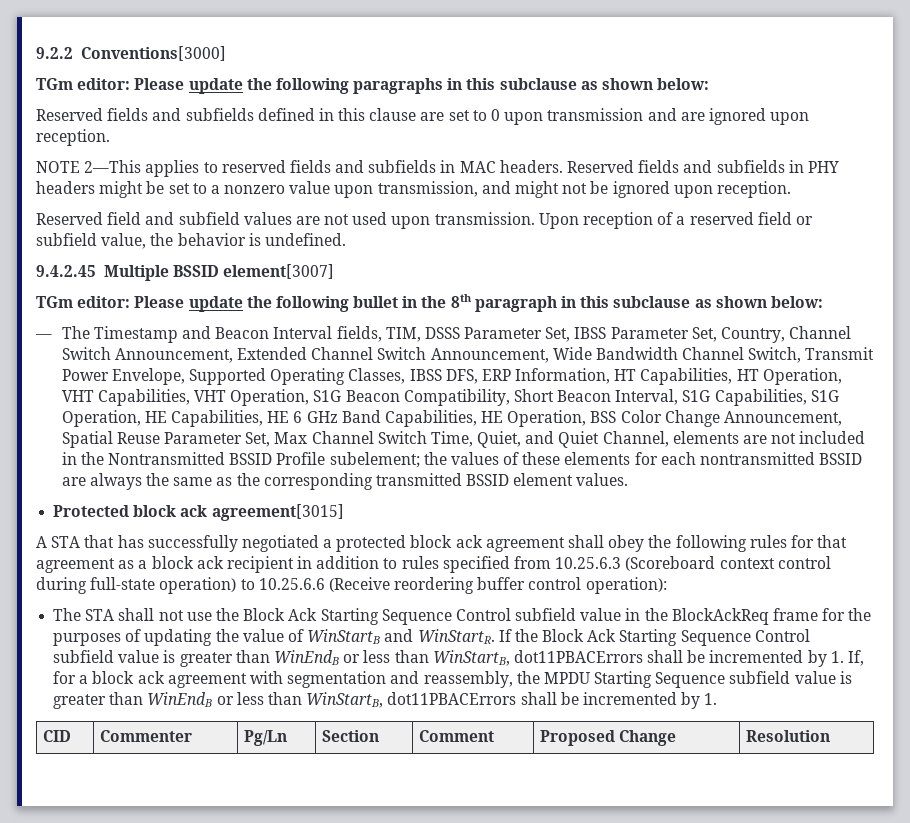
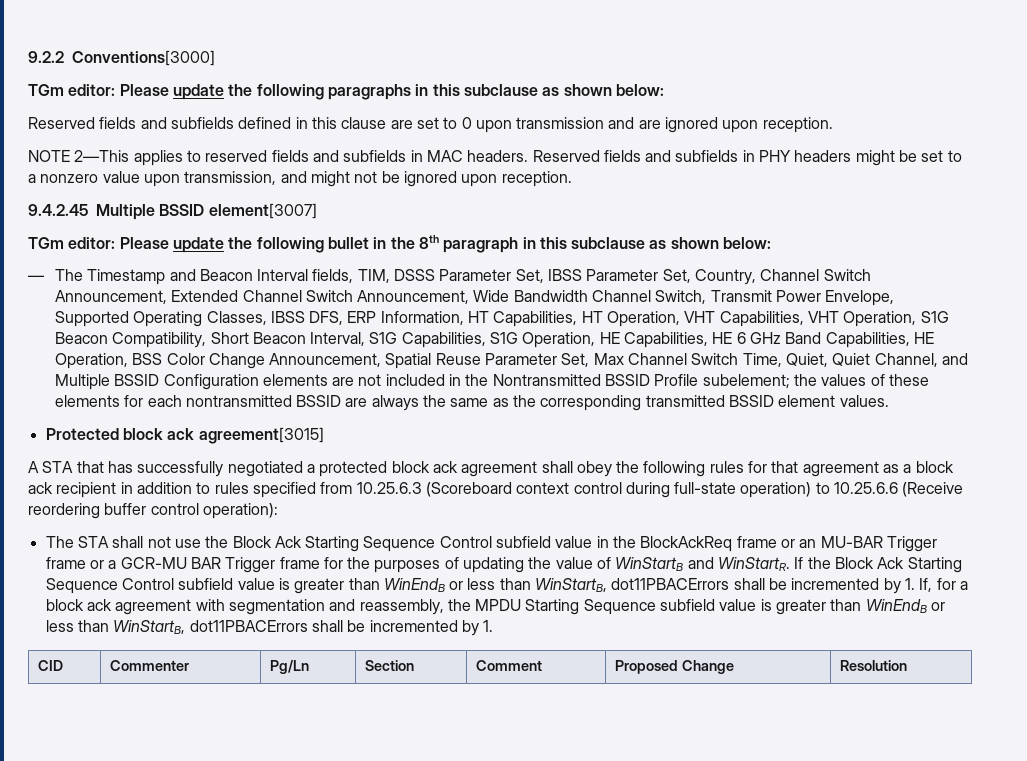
- Reserved field and subfield values are not used upon transmission. Upon reception of a reserved field or subfield value, the behavior is undefined.
- — The Timestamp and Beacon Interval fields, TIM, DSSS Parameter Set, IBSS Parameter Set, Country, Channel Switch Announcement, Extended Channel Switch Announcement, Wide Bandwidth Channel Switch, Transmit Power Envelope, Supported Operating Classes, IBSS DFS, ERP Information, HT Capabilities, HT Operation, VHT Capabilities, VHT Operation, S1G Beacon Compatibility, Short Beacon Interval, S1G Capabilities, S1G Operation, HE Capabilities, HE 6 GHz Band Capabilities, HE Operation, BSS Color Change Announcement, Spatial Reuse Parameter Set, Max Channel Switch Time, Quiet, and Quiet Channel, elements are not included in the Nontransmitted BSSID Profile subelement;
+ — The Timestamp and Beacon Interval fields, TIM, DSSS Parameter Set, IBSS Parameter Set, Country, Channel Switch Announcement, Extended Channel Switch Announcement, Wide Bandwidth Channel Switch, Transmit Power Envelope, Supported Operating Classes, IBSS DFS, ERP Information, HT Capabilities, HT Operation, VHT Capabilities, VHT Operation, S1G Beacon Compatibility, Short Beacon Interval, S1G Capabilities, S1G Operation, HE Capabilities, HE 6 GHz Band Capabilities, HE Operation, BSS Color Change Announcement, Spatial Reuse Parameter Set, Max Channel Switch Time, Quiet, Quiet Channel, and Multiple BSSID Configuration elements are not included in the Nontransmitted BSSID Profile subelement;
- The STA shall not use the Block Ack Starting Sequence Control subfield value in the BlockAckReq frame for the purposes of updating the value of WinStartB and WinStartR.
+ The STA shall not use the Block Ack Starting Sequence Control subfield value in the BlockAckReq frame or an MU-BAR Trigger frame or a GCR-MU BAR Trigger frame for the purposes of updating the value of WinStartB and WinStartR.

